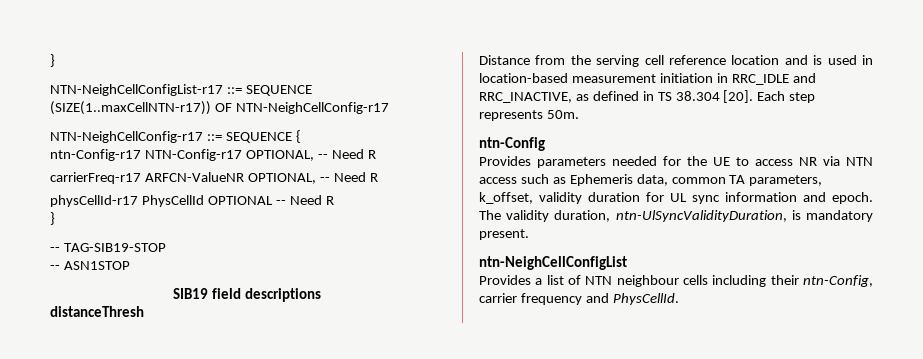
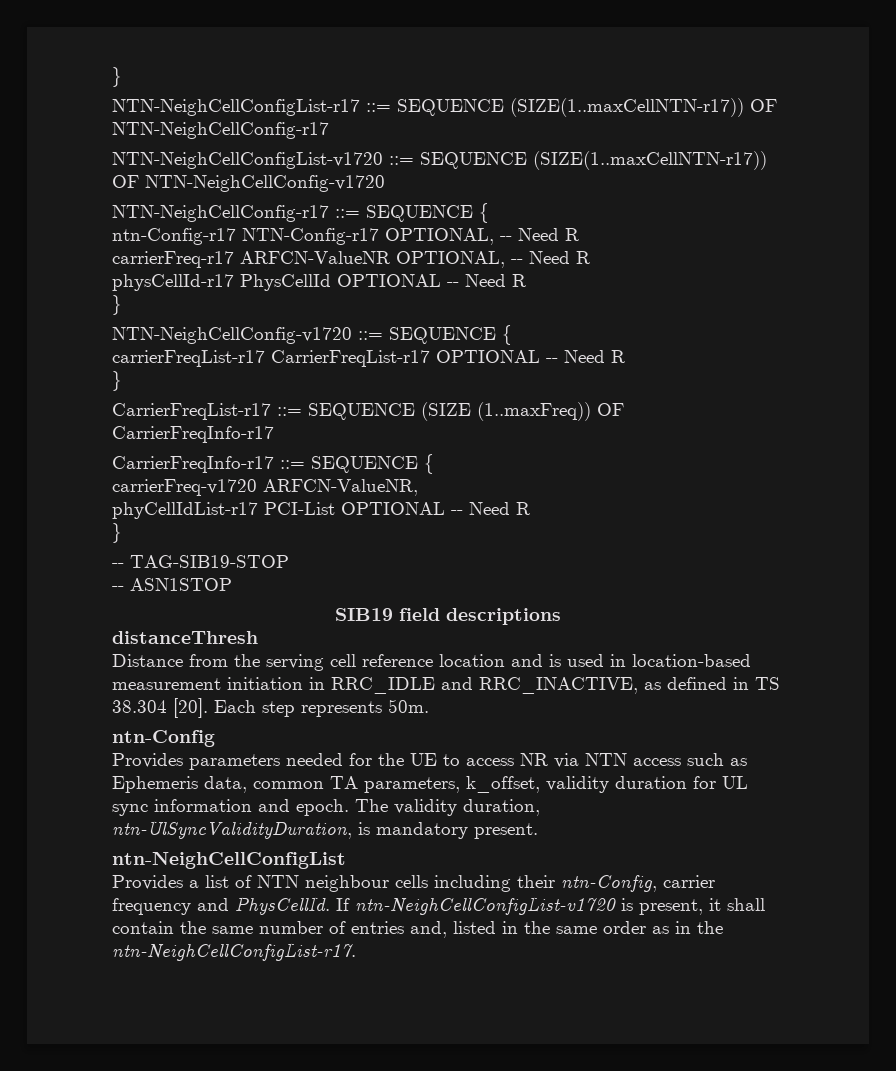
+ NTN-NeighCellConfigList-v1720 ::= SEQUENCE (SIZE(1..maxCellNTN-r17)) OF NTN-NeighCellConfig-v1720
+ NTN-NeighCellConfig-v1720 ::= SEQUENCE {
+ carrierFreqList-r17 CarrierFreqList-r17 OPTIONAL -- Need R
+ }
+ CarrierFreqList-r17 ::= SEQUENCE (SIZE (1..maxFreq)) OF CarrierFreqInfo-r17
+ CarrierFreqInfo-r17 ::= SEQUENCE {
+ carrierFreq-v1720 ARFCN-ValueNR,
+ phyCellIdList-r17 PCI-List OPTIONAL -- Need R
+ }
+ If ntn-NeighCellConfigList-v1720 is present, it shall contain the same number of entries and, listed in the same order as in the ntn-NeighCellConfigList-r17.

